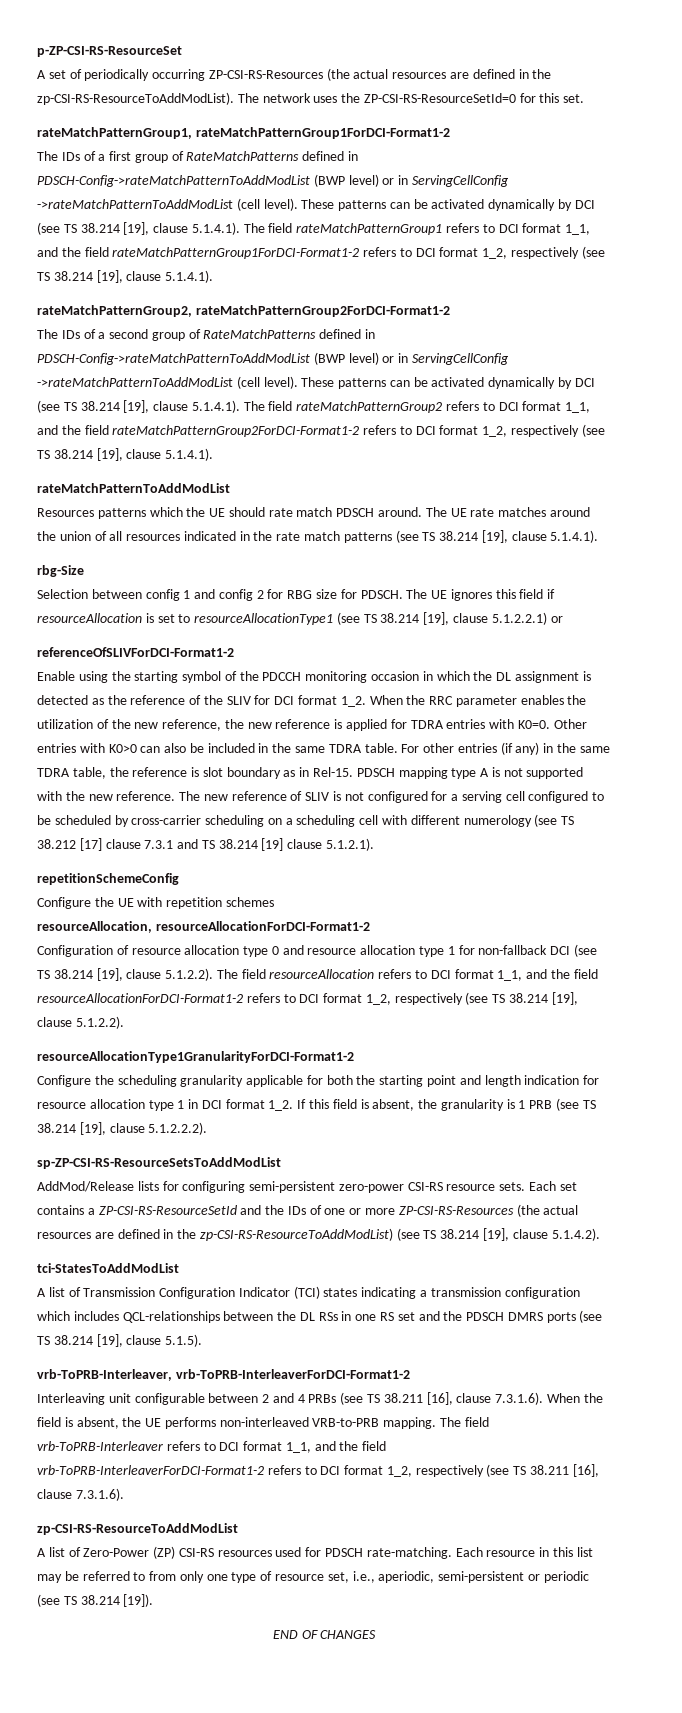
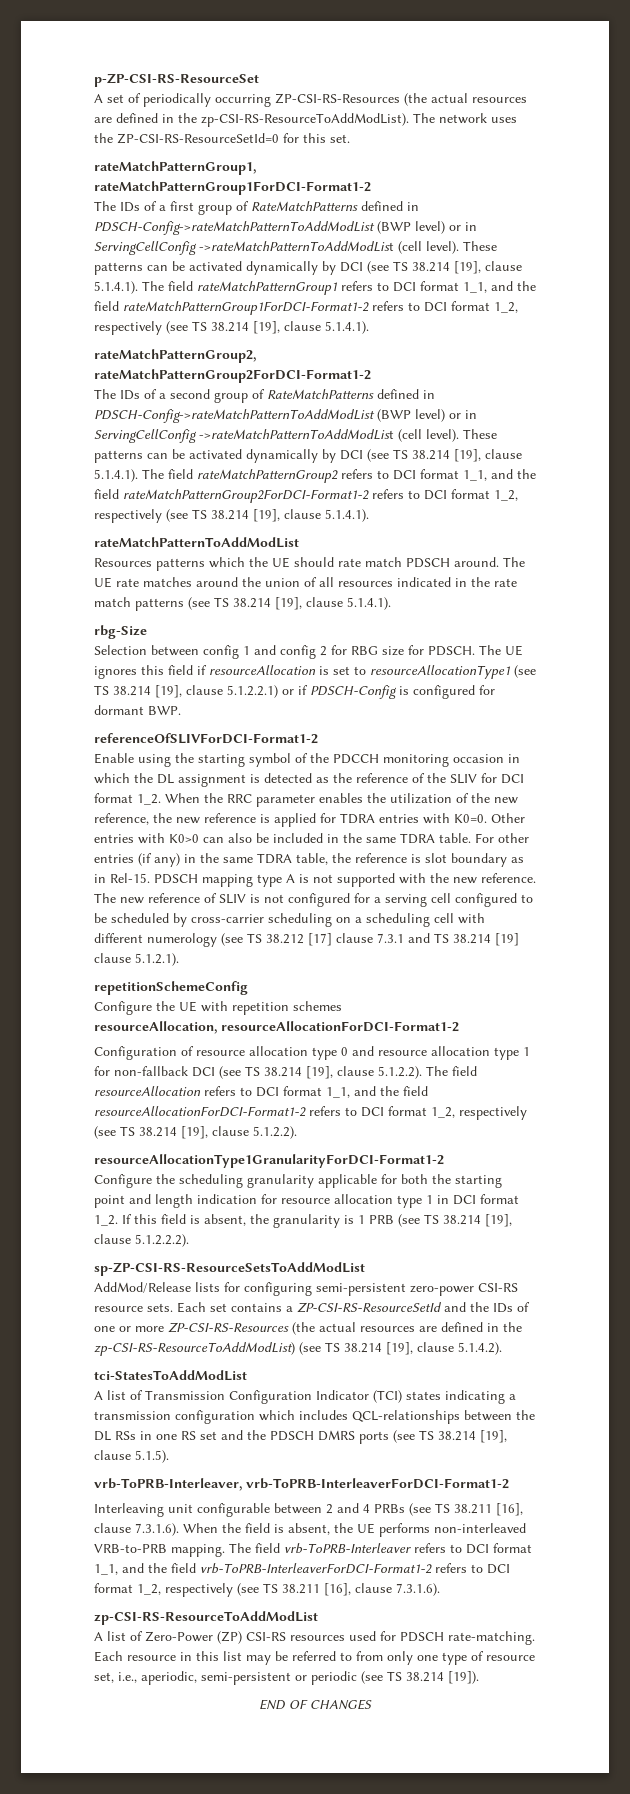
- The UE ignores this field if resourceAllocation is set to resourceAllocationType1 (see TS 38.214 [19], clause 5.1.2.2.1) or
+ The UE ignores this field if resourceAllocation is set to resourceAllocationType1 (see TS 38.214 [19], clause 5.1.2.2.1) or if PDSCH-Config is configured for dormant BWP.

